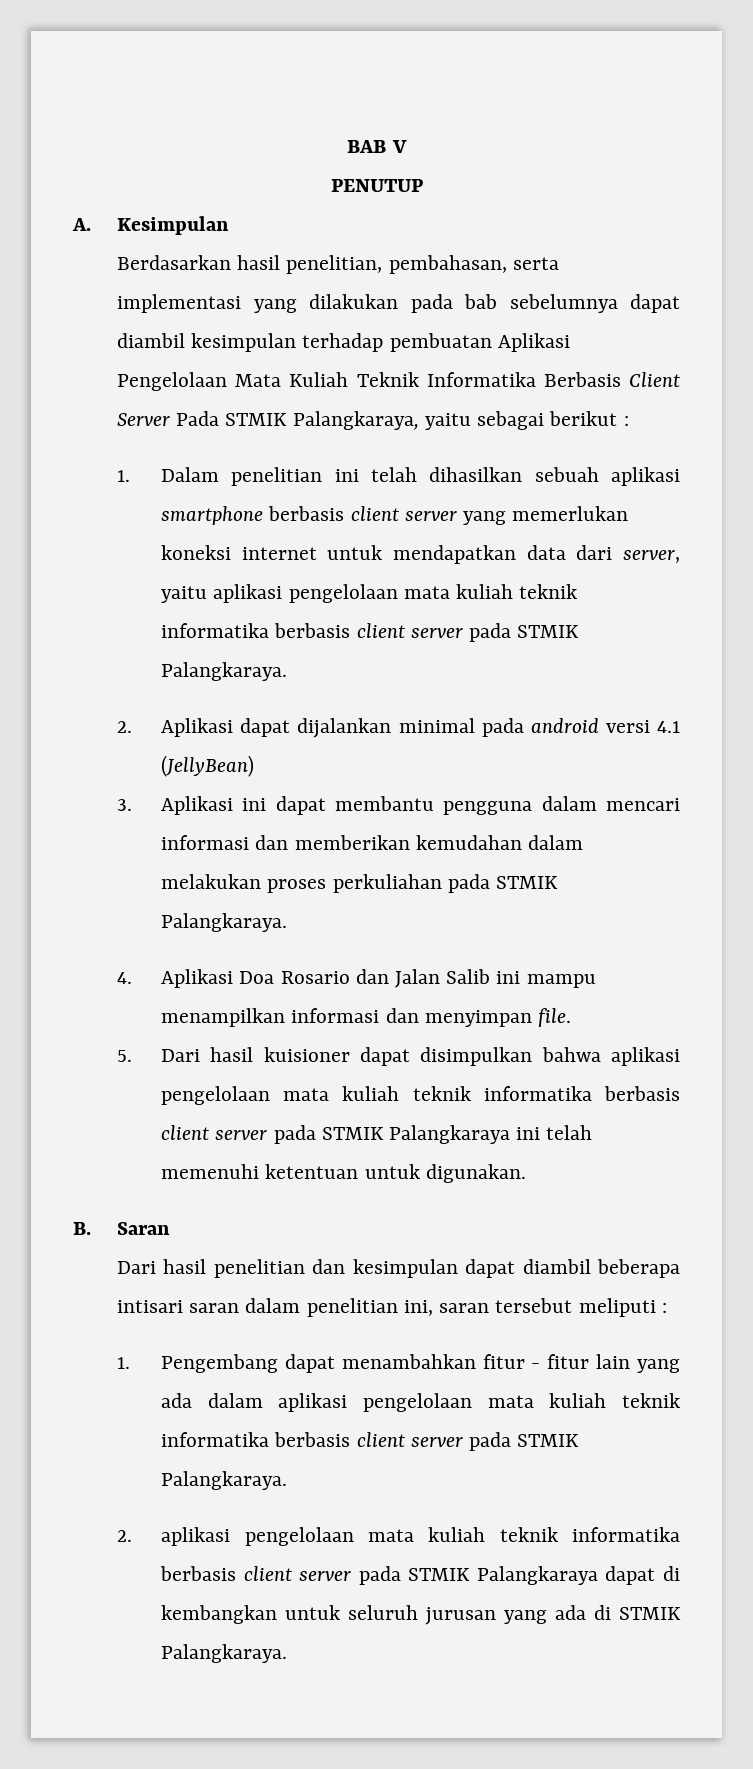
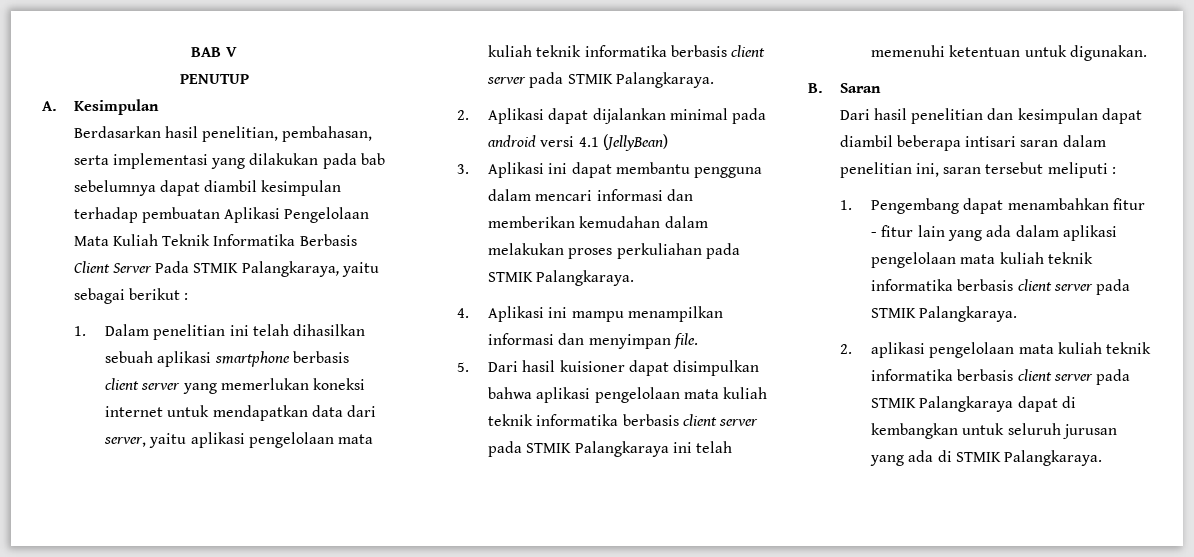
- 4. Aplikasi Doa Rosario dan Jalan Salib ini mampu menampilkan informasi dan menyimpan file.
+ 4. Aplikasi ini mampu menampilkan informasi dan menyimpan file.

